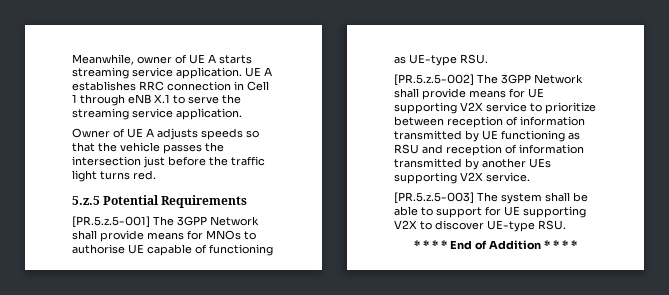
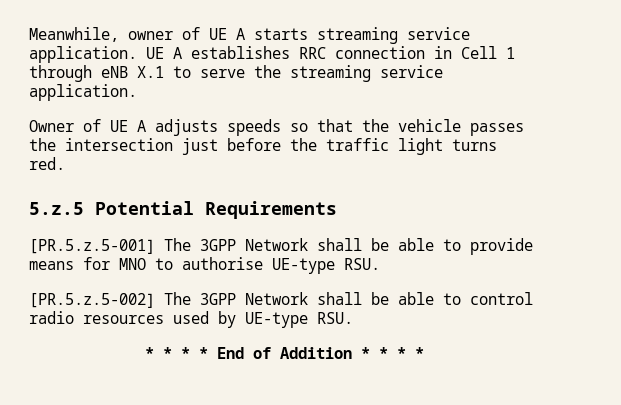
- [PR.5.z.5-001] The 3GPP Network shall provide means for MNOs to authorise UE capable of functioning as UE-type RSU.
+ [PR.5.z.5-001] The 3GPP Network shall be able to provide means for MNO to authorise UE-type RSU.
- [PR.5.z.5-002] The 3GPP Network shall provide means for UE supporting V2X service to prioritize between reception of information transmitted by UE functioning as RSU and reception of information transmitted by another UEs supporting V2X service.
- [PR.5.z.5-003] The system shall be able to support for UE supporting V2X to discover UE-type RSU.
+ [PR.5.z.5-002] The 3GPP Network shall be able to control radio resources used by UE-type RSU.

